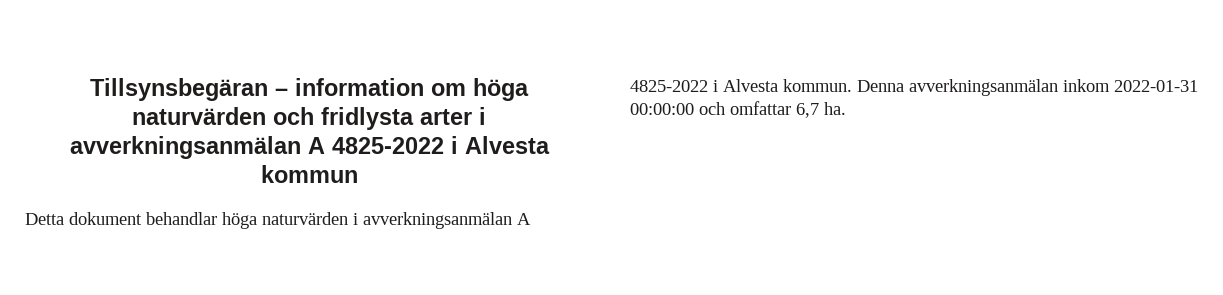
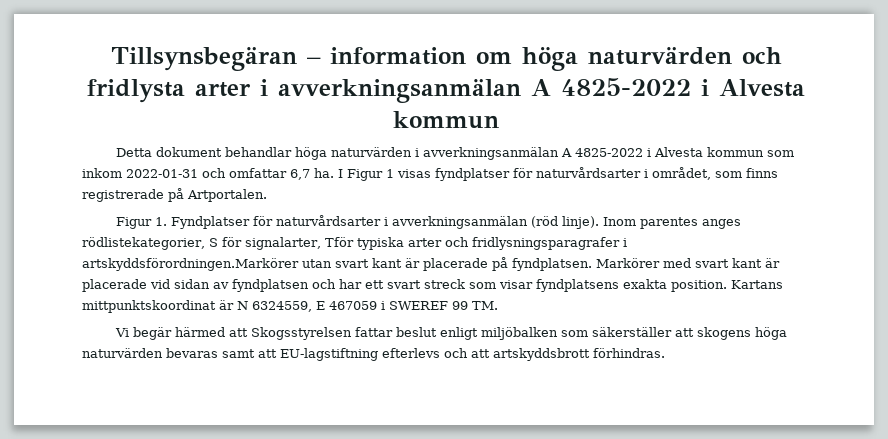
- Detta dokument behandlar höga naturvärden i avverkningsanmälan A 4825-2022 i Alvesta kommun. Denna avverkningsanmälan inkom 2022-01-31 00:00:00 och omfattar 6,7 ha.
+ Detta dokument behandlar höga naturvärden i avverkningsanmälan A 4825-2022 i Alvesta kommun som inkom 2022-01-31 och omfattar 6,7 ha.
+ I Figur 1 visas fyndplatser för naturvårdsarter i området, som finns registrerade på Artportalen.
+ Figur 1. Fyndplatser för naturvårdsarter i avverkningsanmälan (röd linje). Inom parentes anges rödlistekategorier, S för signalarter, Tför typiska arter och fridlysningsparagrafer i artskyddsförordningen.Markörer utan svart kant är placerade på fyndplatsen. Markörer med svart kant är placerade vid sidan av fyndplatsen och har ett svart streck som visar fyndplatsens exakta position. Kartans mittpunktskoordinat är N 6324559, E 467059 i SWEREF 99 TM.
+ Vi begär härmed att Skogsstyrelsen fattar beslut enligt miljöbalken som säkerställer att skogens höga naturvärden bevaras samt att EU-lagstiftning efterlevs och att artskyddsbrott förhindras.

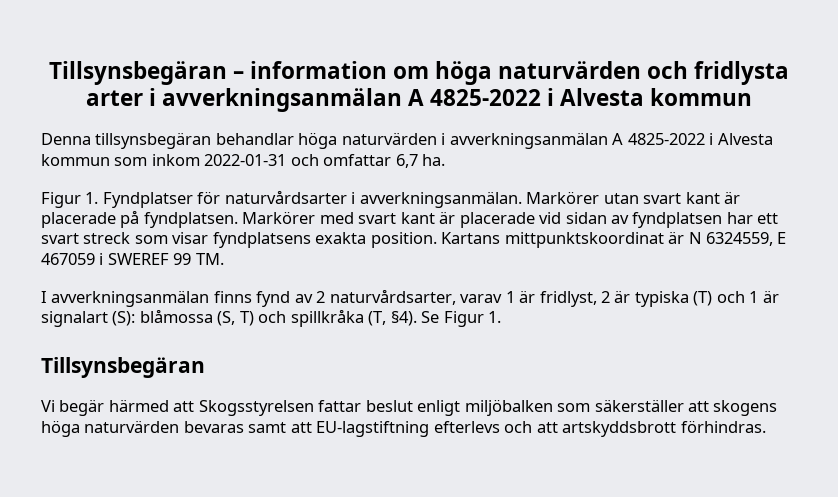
- Detta dokument behandlar höga naturvärden i avverkningsanmälan A 4825-2022 i Alvesta kommun som inkom 2022-01-31 och omfattar 6,7 ha. I Figur 1 visas fyndplatser för naturvårdsarter i området, som finns registrerade på Artportalen.
+ Denna tillsynsbegäran behandlar höga naturvärden i avverkningsanmälan A 4825-2022 i Alvesta kommun som inkom 2022-01-31 och omfattar 6,7 ha.
- Figur 1. Fyndplatser för naturvårdsarter i avverkningsanmälan (röd linje). Inom parentes anges rödlistekategorier, S för signalarter, Tför typiska arter och fridlysningsparagrafer i artskyddsförordningen.Markörer utan svart kant är placerade på fyndplatsen.
+ Figur 1. Fyndplatser för naturvårdsarter i avverkningsanmälan. Markörer utan svart kant är placerade på fyndplatsen.
- Markörer med svart kant är placerade vid sidan av fyndplatsen och har ett svart streck som visar fyndplatsens exakta position.
+ Markörer med svart kant är placerade vid sidan av fyndplatsen har ett svart streck som visar fyndplatsens exakta position.
+ I avverkningsanmälan finns fynd av 2 naturvårdsarter, varav 1 är fridlyst, 2 är typiska (T) och 1 är signalart (S): blåmossa (S, T) och spillkråka (T, §4). Se Figur 1.
+ Tillsynsbegäran

